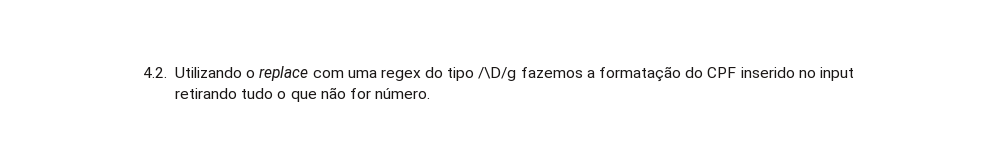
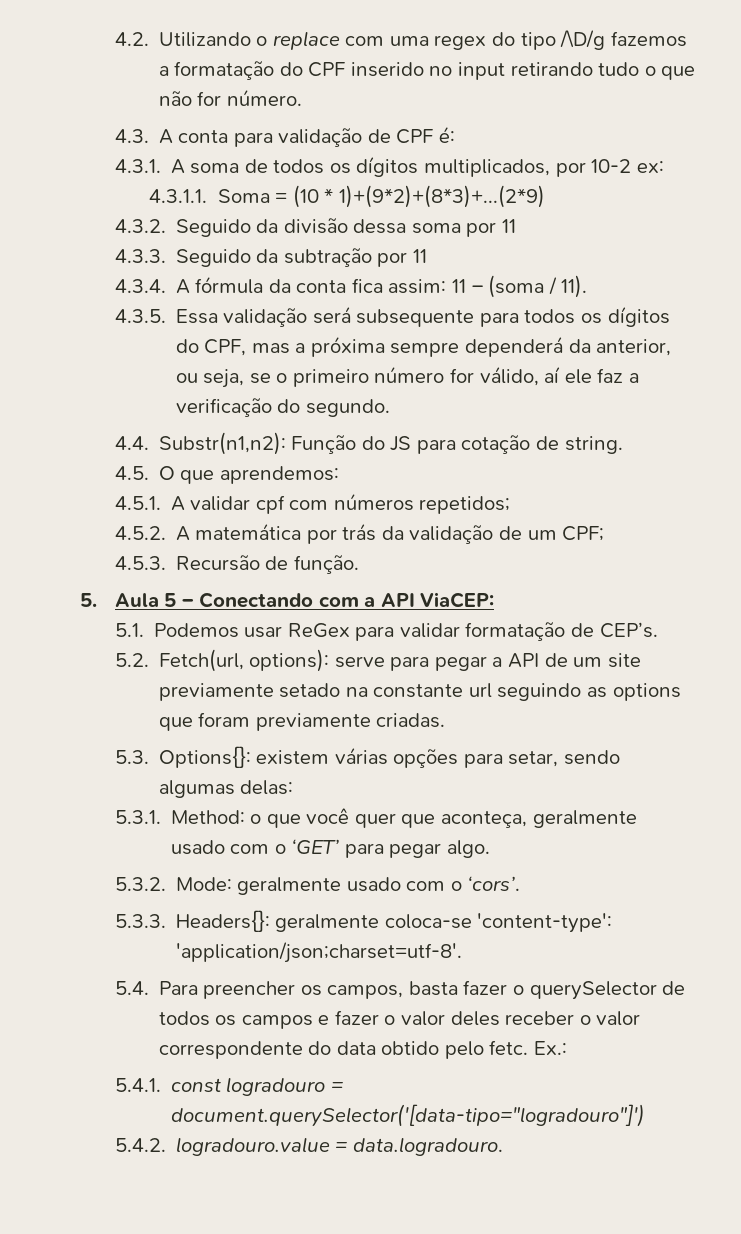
+ 4.3. A conta para validação de CPF é:
+ 4.3.1. A soma de todos os dígitos multiplicados, por 10-2 ex:
+ 4.3.1.1. Soma = (10 * 1)+(9*2)+(8*3)+...(2*9)
+ 4.3.2. Seguido da divisão dessa soma por 11
+ 4.3.3. Seguido da subtração por 11
+ 4.3.4. A fórmula da conta fica assim: 11 – (soma / 11).
+ 4.3.5. Essa validação será subsequente para todos os dígitos do CPF, mas a próxima sempre dependerá da anterior, ou seja, se o primeiro número for válido, aí ele faz a verificação do segundo.
+ 4.4. Substr(n1,n2): Função do JS para cotação de string.
+ 4.5. O que aprendemos:
+ 4.5.1. A validar cpf com números repetidos;
+ 4.5.2. A matemática por trás da validação de um CPF;
+ 4.5.3. Recursão de função.
+ 5. Aula 5 – Conectando com a API ViaCEP:
+ 5.1. Podemos usar ReGex para validar formatação de CEP’s.
+ 5.2. Fetch(url, options): serve para pegar a API de um site previamente setado na constante url seguindo as options que foram previamente criadas.
+ 5.3. Options{}: existem várias opções para setar, sendo algumas delas:
+ 5.3.1. Method: o que você quer que aconteça, geralmente usado com o ‘GET’ para pegar algo.
+ 5.3.2. Mode: geralmente usado com o ‘cors’.
+ 5.3.3. Headers{}: geralmente coloca-se 'content-type': 'application/json;charset=utf-8'.
+ 5.4. Para preencher os campos, basta fazer o querySelector de todos os campos e fazer o valor deles receber o valor correspondente do data obtido pelo fetc. Ex.:
+ 5.4.1. const logradouro = document.querySelector('[data-tipo="logradouro"]')
+ 5.4.2. logradouro.value = data.logradouro.

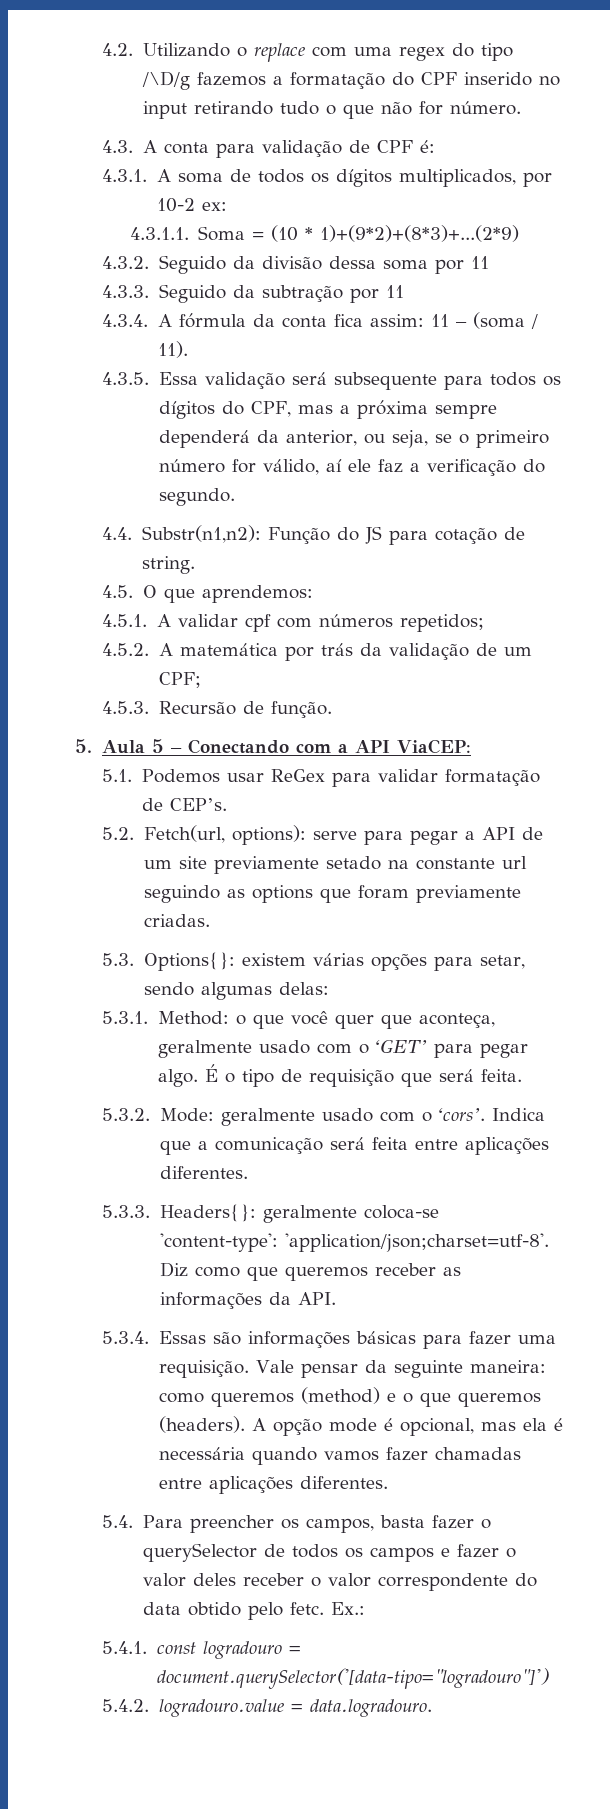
+ É o tipo de requisição que será feita.
+ Indica que a comunicação será feita entre aplicações diferentes.
+ Diz como que queremos receber as informações da API.
+ 5.3.4. Essas são informações básicas para fazer uma requisição. Vale pensar da seguinte maneira: como queremos (method) e o que queremos (headers). A opção mode é opcional, mas ela é necessária quando vamos fazer chamadas entre aplicações diferentes.

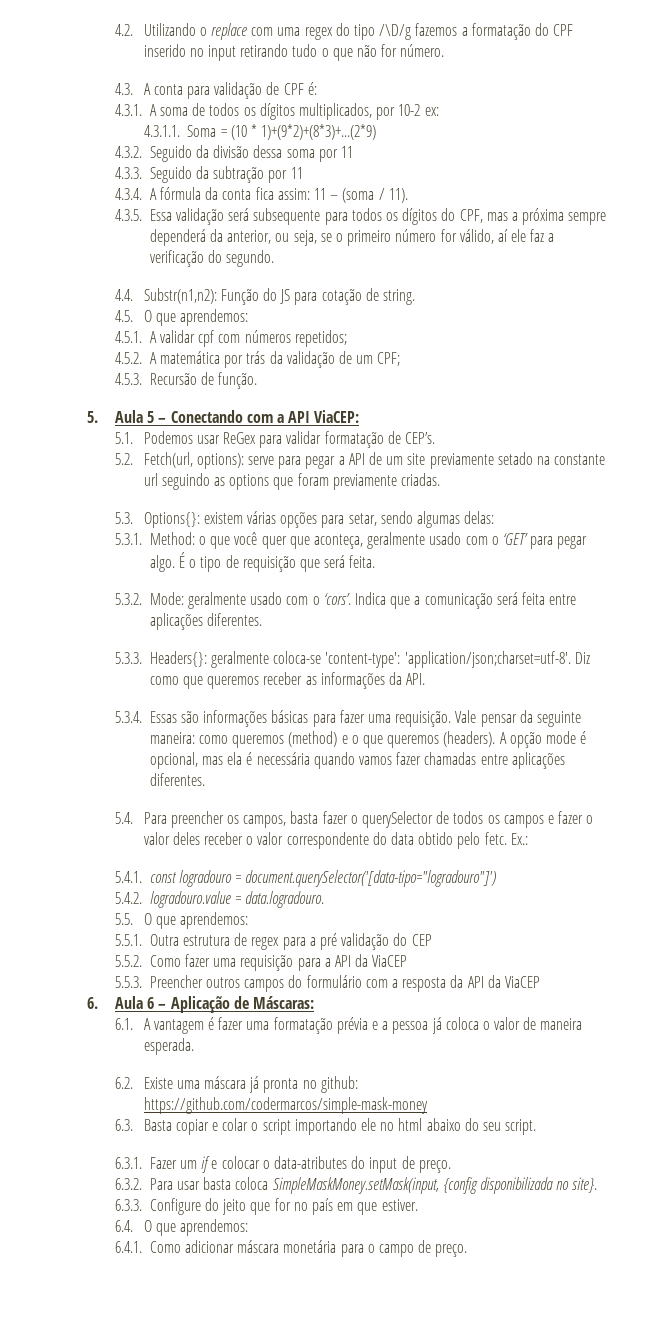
+ 5.5. O que aprendemos:
+ 5.5.1. Outra estrutura de regex para a pré validação do CEP
+ 5.5.2. Como fazer uma requisição para a API da ViaCEP
+ 5.5.3. Preencher outros campos do formulário com a resposta da API da ViaCEP
+ 6. Aula 6 – Aplicação de Máscaras:
+ 6.1. A vantagem é fazer uma formatação prévia e a pessoa já coloca o valor de maneira esperada.
+ 6.2. Existe uma máscara já pronta no github: https://github.com/codermarcos/simple-mask-money
+ 6.3. Basta copiar e colar o script importando ele no html abaixo do seu script.
+ 6.3.1. Fazer um if e colocar o data-atributes do input de preço.
+ 6.3.2. Para usar basta coloca SimpleMaskMoney.setMask(input, {config disponibilizada no site}.
+ 6.3.3. Configure do jeito que for no país em que estiver.
+ 6.4. O que aprendemos:
+ 6.4.1. Como adicionar máscara monetária para o campo de preço.

